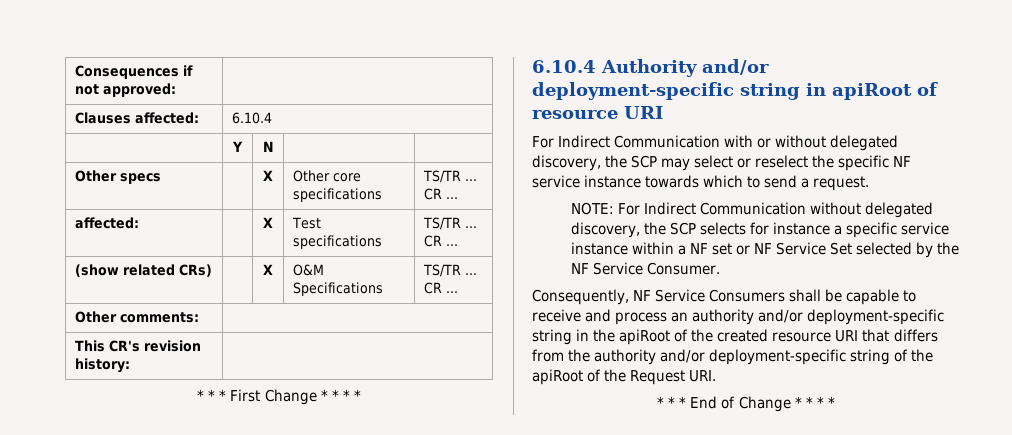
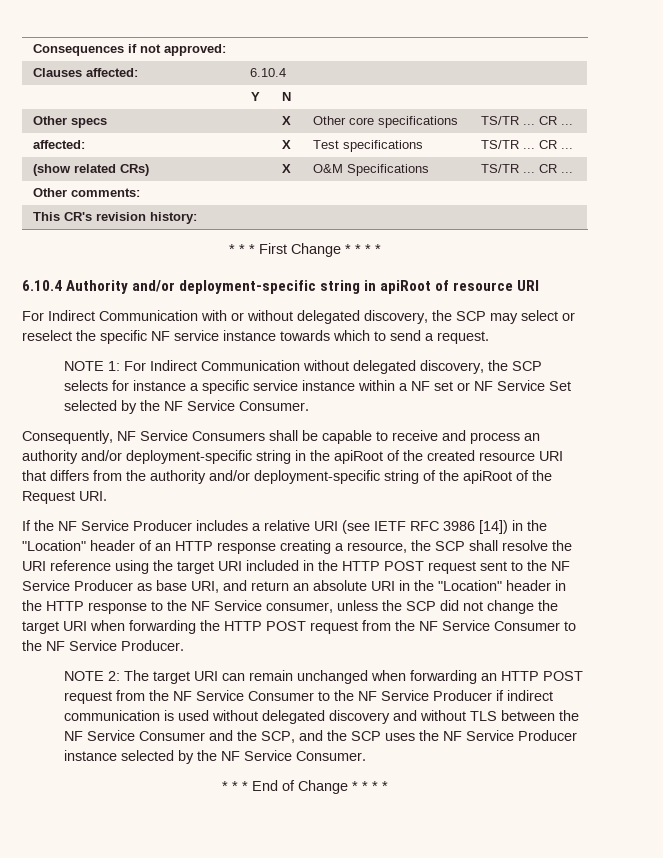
- NOTE: For Indirect Communication without delegated discovery, the SCP selects for instance a specific service instance within a NF set or NF Service Set selected by the NF Service Consumer.
+ NOTE 1: For Indirect Communication without delegated discovery, the SCP selects for instance a specific service instance within a NF set or NF Service Set selected by the NF Service Consumer.
+ If the NF Service Producer includes a relative URI (see IETF RFC 3986 [14]) in the "Location" header of an HTTP response creating a resource, the SCP shall resolve the URI reference using the target URI included in the HTTP POST request sent to the NF Service Producer as base URI, and return an absolute URI in the "Location" header in the HTTP response to the NF Service consumer, unless the SCP did not change the target URI when forwarding the HTTP POST request from the NF Service Consumer to the NF Service Producer.
+ NOTE 2: The target URI can remain unchanged when forwarding an HTTP POST request from the NF Service Consumer to the NF Service Producer if indirect communication is used without delegated discovery and without TLS between the NF Service Consumer and the SCP, and the SCP uses the NF Service Producer instance selected by the NF Service Consumer.

